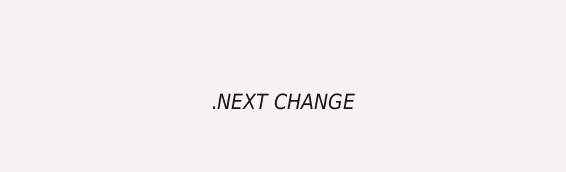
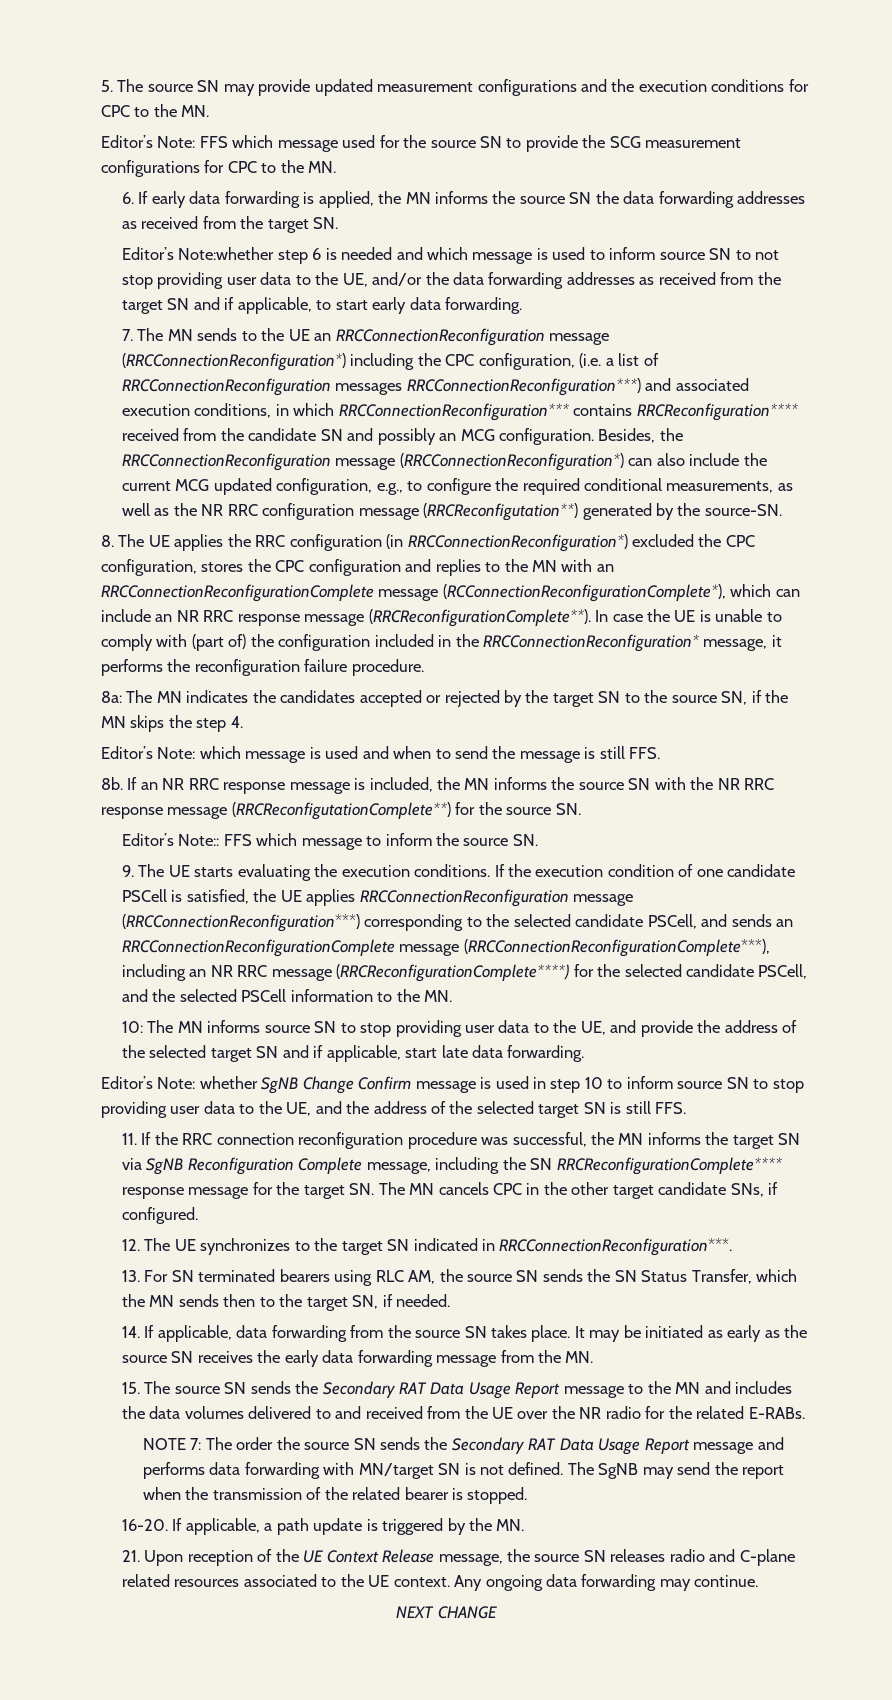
- .NEXT CHANGE
+ 5. The source SN may provide updated measurement configurations and the execution conditions for CPC to the MN.
+ Editor’s Note: FFS which message used for the source SN to provide the SCG measurement configurations for CPC to the MN.
+ 6. If early data forwarding is applied, the MN informs the source SN the data forwarding addresses as received from the target SN.
+ Editor’s Note:whether step 6 is needed and which message is used to inform source SN to not stop providing user data to the UE, and/or the data forwarding addresses as received from the target SN and if applicable, to start early data forwarding.
+ 7. The MN sends to the UE an RRCConnectionReconfiguration message (RRCConnectionReconfiguration*) including the CPC configuration, (i.e. a list of RRCConnectionReconfiguration messages RRCConnectionReconfiguration***) and associated execution conditions, in which RRCConnectionReconfiguration*** contains RRCReconfiguration**** received from the candidate SN and possibly an MCG configuration. Besides, the RRCConnectionReconfiguration message (RRCConnectionReconfiguration*) can also include the current MCG updated configuration, e.g., to configure the required conditional measurements, as well as the NR RRC configuration message (RRCReconfigutation**) generated by the source-SN.
+ 8. The UE applies the RRC configuration (in RRCConnectionReconfiguration*) excluded the CPC configuration, stores the CPC configuration and replies to the MN with an RRCConnectionReconfigurationComplete message (RCConnectionReconfigurationComplete*), which can include an NR RRC response message (RRCReconfigurationComplete**). In case the UE is unable to comply with (part of) the configuration included in the RRCConnectionReconfiguration* message, it performs the reconfiguration failure procedure.
+ 8a: The MN indicates the candidates accepted or rejected by the target SN to the source SN, if the MN skips the step 4.
+ Editor’s Note: which message is used and when to send the message is still FFS.
+ 8b. If an NR RRC response message is included, the MN informs the source SN with the NR RRC response message (RRCReconfigutationComplete**) for the source SN.
+ Editor’s Note:: FFS which message to inform the source SN.
+ 9. The UE starts evaluating the execution conditions. If the execution condition of one candidate PSCell is satisfied, the UE applies RRCConnectionReconfiguration message (RRCConnectionReconfiguration***) corresponding to the selected candidate PSCell, and sends an RRCConnectionReconfigurationComplete message (RRCConnectionReconfigurationComplete***), including an NR RRC message (RRCReconfigurationComplete****) for the selected candidate PSCell, and the selected PSCell information to the MN.
+ 10: The MN informs source SN to stop providing user data to the UE, and provide the address of the selected target SN and if applicable, start late data forwarding.
+ Editor’s Note: whether SgNB Change Confirm message is used in step 10 to inform source SN to stop providing user data to the UE, and the address of the selected target SN is still FFS.
+ 11. If the RRC connection reconfiguration procedure was successful, the MN informs the target SN via SgNB Reconfiguration Complete message, including the SN RRCReconfigurationComplete**** response message for the target SN. The MN cancels CPC in the other target candidate SNs, if configured.
+ 12. The UE synchronizes to the target SN indicated in RRCConnectionReconfiguration***.
+ 13. For SN terminated bearers using RLC AM, the source SN sends the SN Status Transfer, which the MN sends then to the target SN, if needed.
+ 14. If applicable, data forwarding from the source SN takes place. It may be initiated as early as the source SN receives the early data forwarding message from the MN.
+ 15. The source SN sends the Secondary RAT Data Usage Report message to the MN and includes the data volumes delivered to and received from the UE over the NR radio for the related E-RABs.
+ NOTE 7: The order the source SN sends the Secondary RAT Data Usage Report message and performs data forwarding with MN/target SN is not defined. The SgNB may send the report when the transmission of the related bearer is stopped.
+ 16-20. If applicable, a path update is triggered by the MN.
+ 21. Upon reception of the UE Context Release message, the source SN releases radio and C-plane related resources associated to the UE context. Any ongoing data forwarding may continue.
+ NEXT CHANGE

